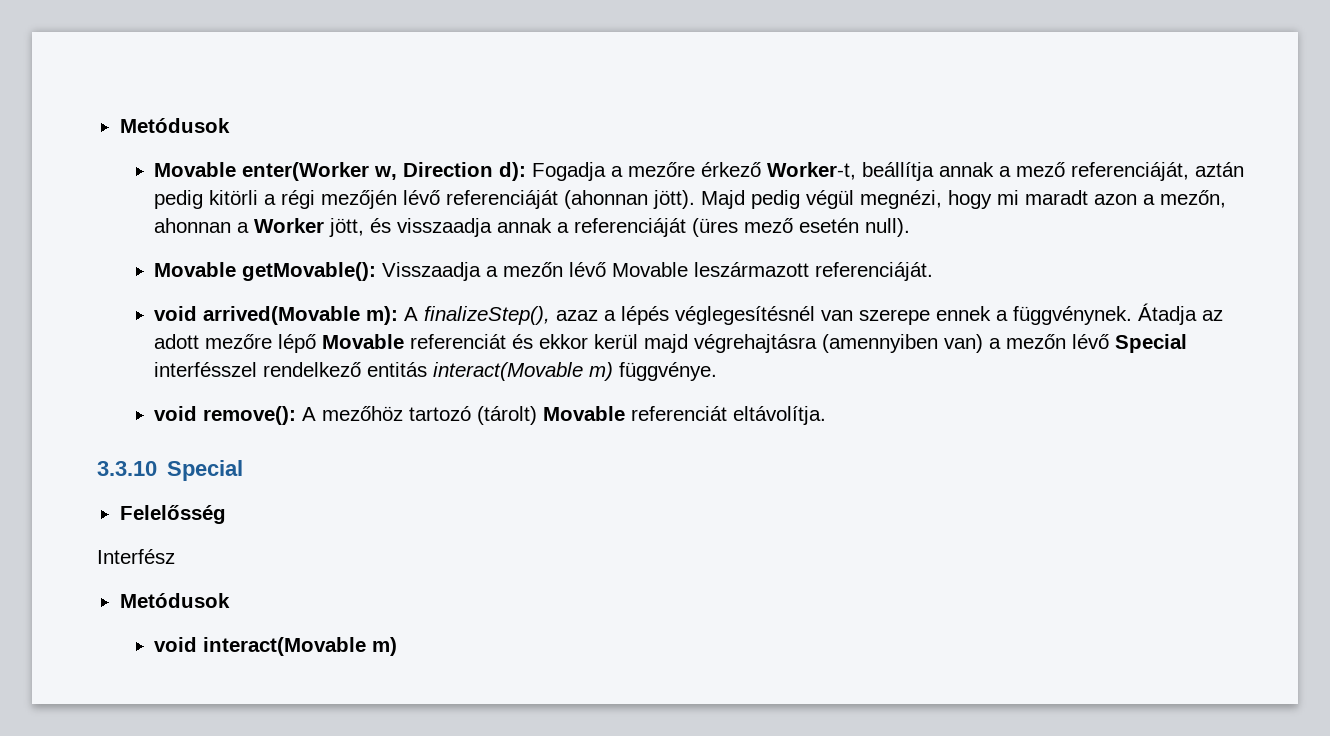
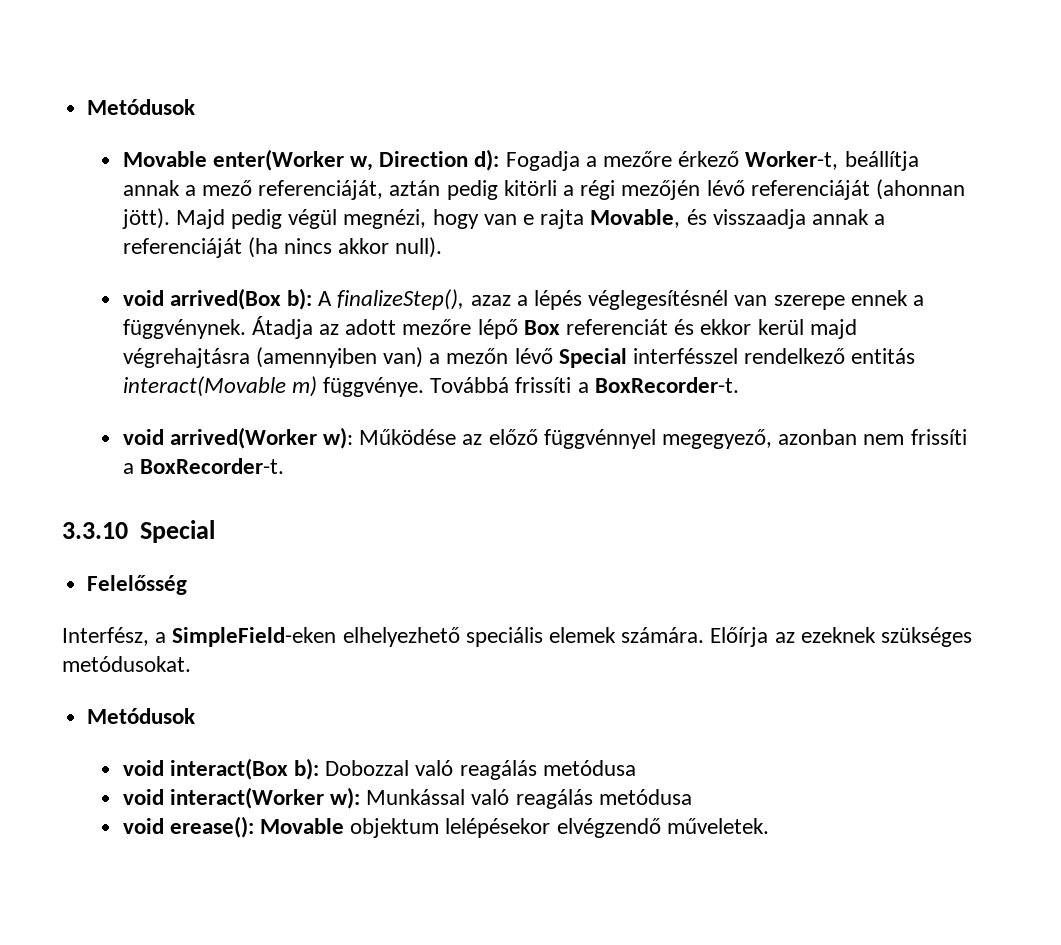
- Majd pedig végül megnézi, hogy mi maradt azon a mezőn, ahonnan a Worker jött, és visszaadja annak a referenciáját (üres mező esetén null).
- Movable getMovable(): Visszaadja a mezőn lévő Movable leszármazott referenciáját.
- void arrived(Movable m): A finalizeStep(), azaz a lépés véglegesítésnél van szerepe ennek a függvénynek.
+ Majd pedig végül megnézi, hogy van e rajta Movable, és visszaadja annak a referenciáját (ha nincs akkor null).
+ void arrived(Box b): A finalizeStep(), azaz a lépés véglegesítésnél van szerepe ennek a függvénynek.
- Átadja az adott mezőre lépő Movable referenciát és ekkor kerül majd végrehajtásra (amennyiben van) a mezőn lévő Special interfésszel rendelkező entitás interact(Movable m) függvénye.
- void remove(): A mezőhöz tartozó (tárolt) Movable referenciát eltávolítja.
+ Átadja az adott mezőre lépő Box referenciát és ekkor kerül majd végrehajtásra (amennyiben van) a mezőn lévő Special interfésszel rendelkező entitás interact(Movable m) függvénye. Továbbá frissíti a BoxRecorder-t.
+ void arrived(Worker w): Működése az előző függvénnyel megegyező, azonban nem frissíti a BoxRecorder-t.
  3.3.10 Special
  Felelősség
- Interfész
+ Interfész, a SimpleField-eken elhelyezhető speciális elemek számára. Előírja az ezeknek szükséges metódusokat.
  Metódusok
- void interact(Movable m)
+ void interact(Box b): Dobozzal való reagálás metódusa
+ void interact(Worker w): Munkással való reagálás metódusa
+ void erease(): Movable objektum lelépésekor elvégzendő műveletek.

